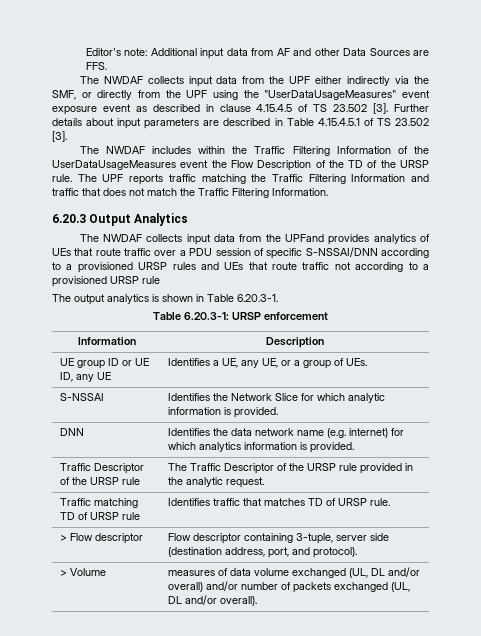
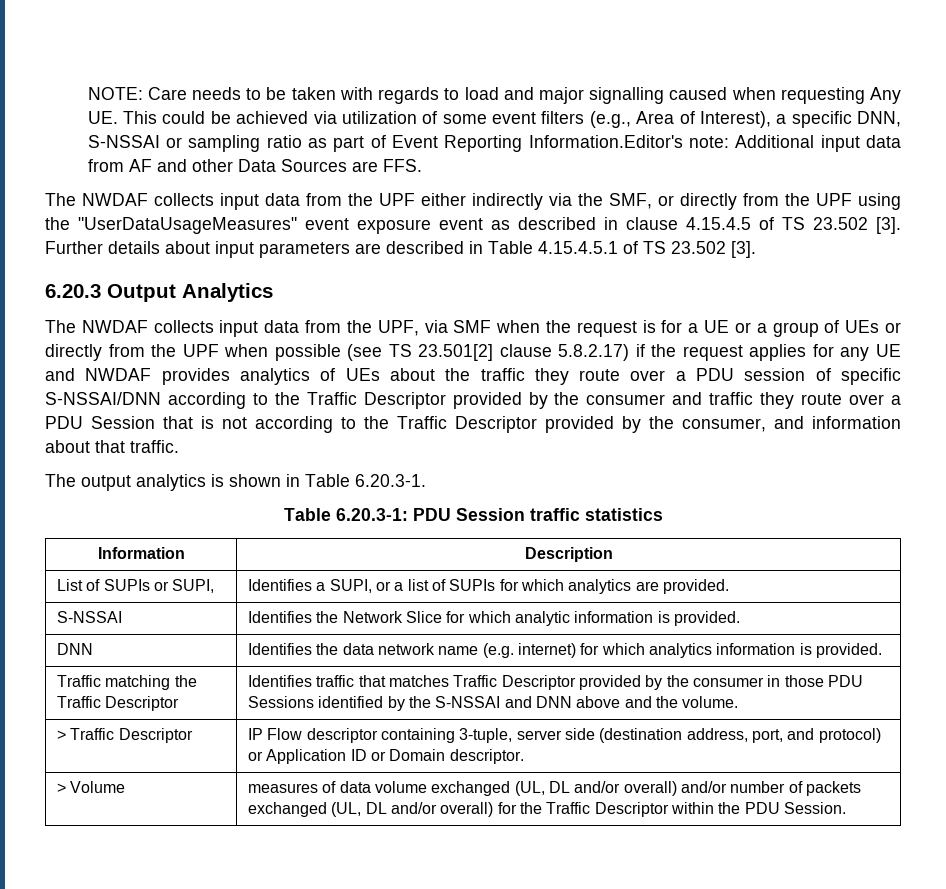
- Editor's note: Additional input data from AF and other Data Sources are FFS.
+ NOTE: Care needs to be taken with regards to load and major signalling caused when requesting Any UE. This could be achieved via utilization of some event filters (e.g., Area of Interest), a specific DNN, S-NSSAI or sampling ratio as part of Event Reporting Information.Editor's note: Additional input data from AF and other Data Sources are FFS.
- The NWDAF includes within the Traffic Filtering Information of the UserDataUsageMeasures event the Flow Description of the TD of the URSP rule. The UPF reports traffic matching the Traffic Filtering Information and traffic that does not match the Traffic Filtering Information.
- The NWDAF collects input data from the UPFand provides analytics of UEs that route traffic over a PDU session of specific S-NSSAI/DNN according to a provisioned URSP rules and UEs that route traffic not according to a provisioned URSP rule
+ The NWDAF collects input data from the UPF, via SMF when the request is for a UE or a group of UEs or directly from the UPF when possible (see TS 23.501[2] clause 5.8.2.17) if the request applies for any UE and NWDAF provides analytics of UEs about the traffic they route over a PDU session of specific S-NSSAI/DNN according to the Traffic Descriptor provided by the consumer and traffic they route over a PDU Session that is not according to the Traffic Descriptor provided by the consumer, and information about that traffic.
- Table 6.20.3-1: URSP enforcement
+ Table 6.20.3-1: PDU Session traffic statistics
  Information | Description
- UE group ID or UE ID, any UE | Identifies a UE, any UE, or a group of UEs.
+ List of SUPIs or SUPI, | Identifies a SUPI, or a list of SUPIs for which analytics are provided.
- Traffic Descriptor of the URSP rule | The Traffic Descriptor of the URSP rule provided in the analytic request.
- Traffic matching TD of URSP rule | Identifies traffic that matches TD of URSP rule.
- > Flow descriptor | Flow descriptor containing 3-tuple, server side (destination address, port, and protocol).
+ Traffic matching the Traffic Descriptor | Identifies traffic that matches Traffic Descriptor provided by the consumer in those PDU Sessions identified by the S-NSSAI and DNN above and the volume.
+ > Traffic Descriptor | IP Flow descriptor containing 3-tuple, server side (destination address, port, and protocol) or Application ID or Domain descriptor.
- > Volume | measures of data volume exchanged (UL, DL and/or overall) and/or number of packets exchanged (UL, DL and/or overall).
+ > Volume | measures of data volume exchanged (UL, DL and/or overall) and/or number of packets exchanged (UL, DL and/or overall) for the Traffic Descriptor within the PDU Session.

